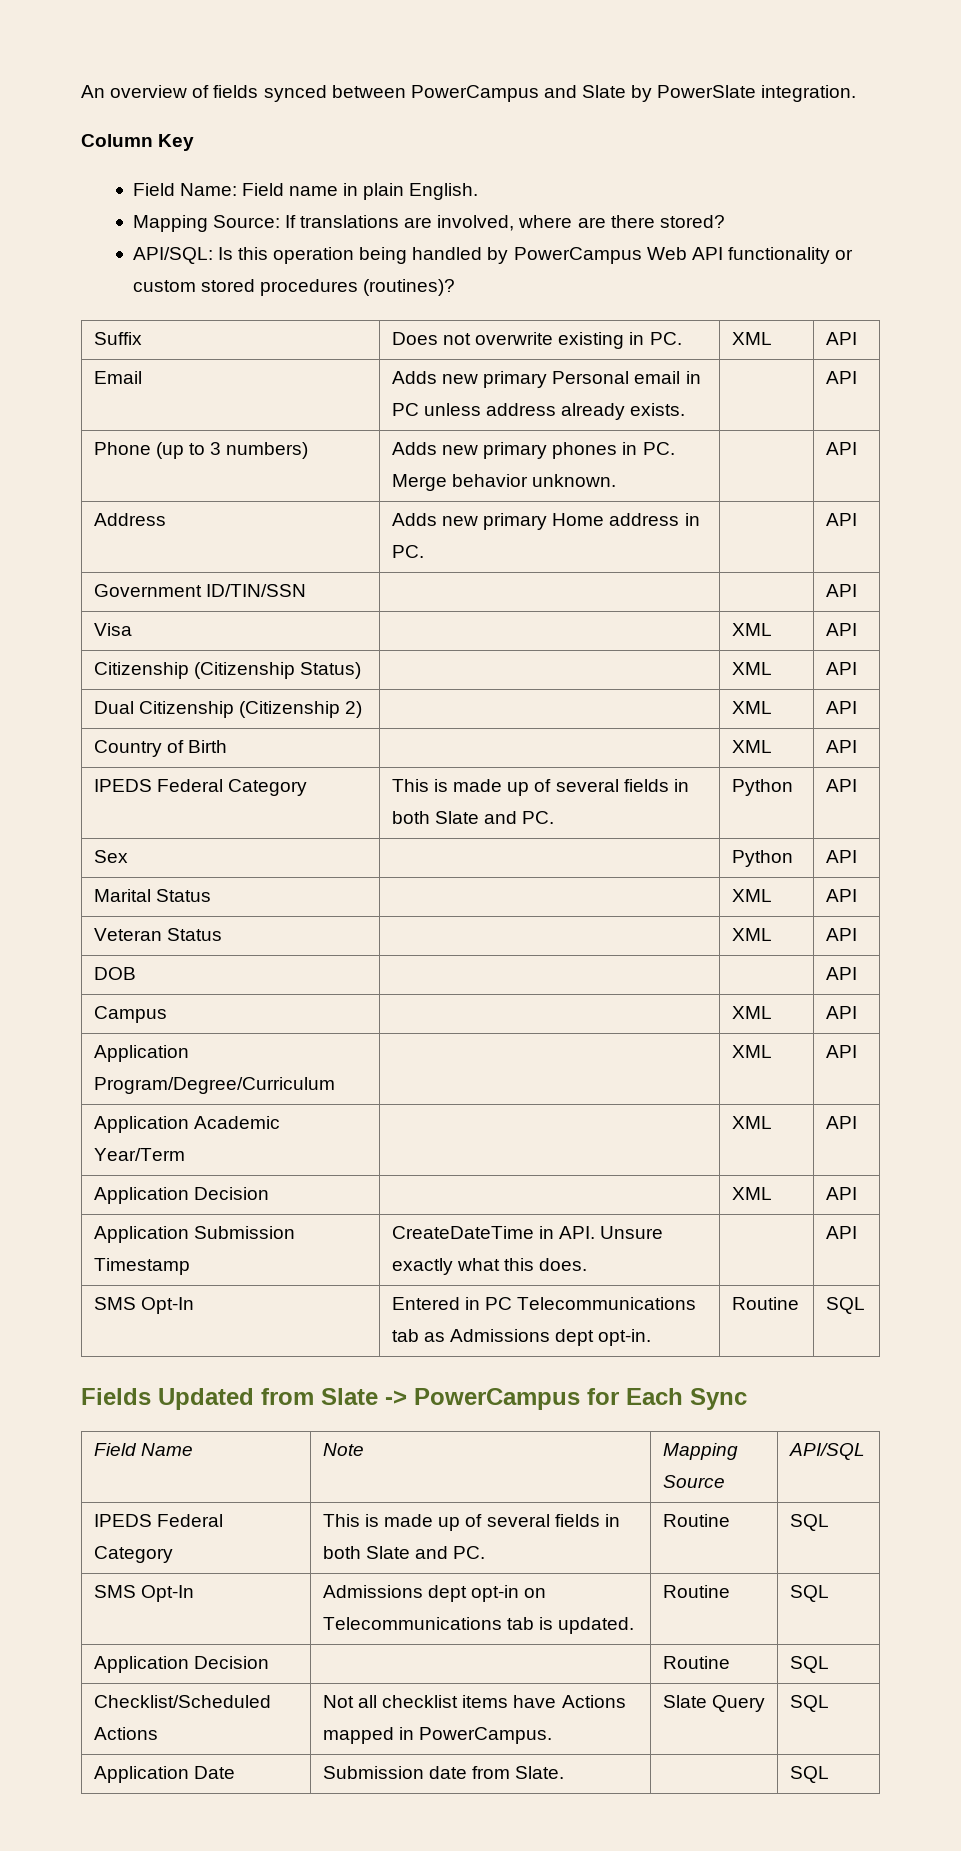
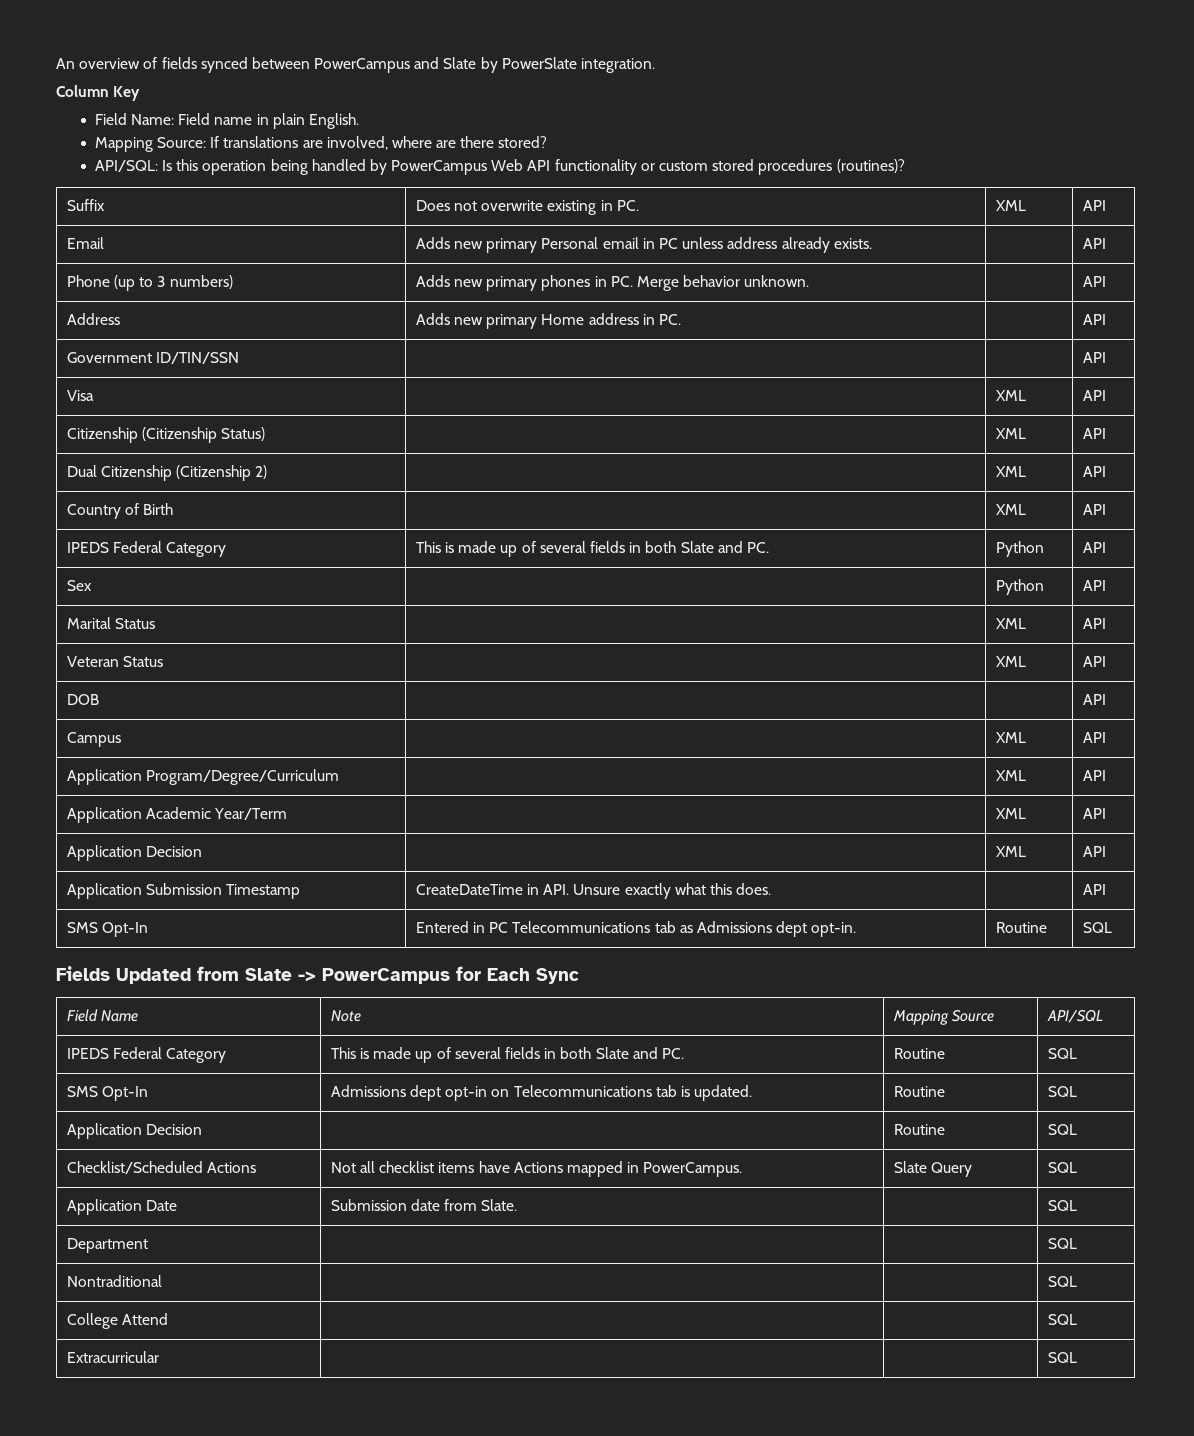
+ Department | | | SQL
+ Nontraditional | | | SQL
+ College Attend | | | SQL
+ Extracurricular | | | SQL

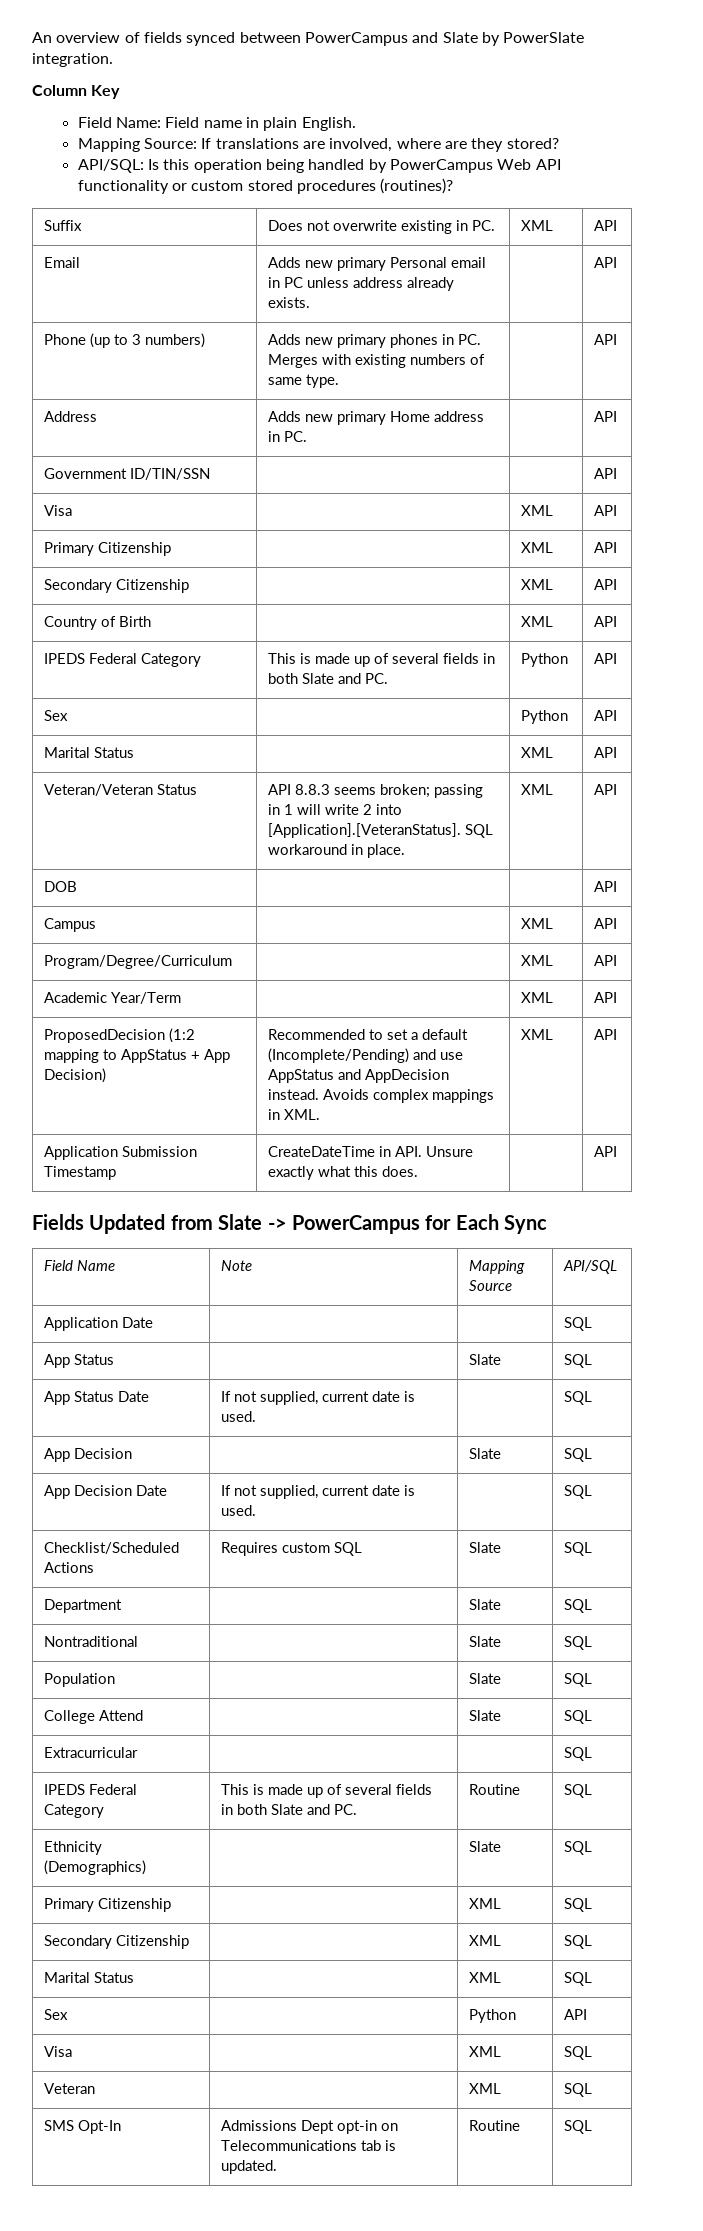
- Mapping Source: If translations are involved, where are there stored?
+ Mapping Source: If translations are involved, where are they stored?
- Phone (up to 3 numbers) | Adds new primary phones in PC. Merge behavior unknown. | | API
+ Phone (up to 3 numbers) | Adds new primary phones in PC. Merges with existing numbers of same type. | | API
- Citizenship (Citizenship Status) | | XML | API
- Dual Citizenship (Citizenship 2) | | XML | API
+ Primary Citizenship | | XML | API
+ Secondary Citizenship | | XML | API
- Veteran Status | | XML | API
+ Veteran/Veteran Status | API 8.8.3 seems broken; passing in 1 will write 2 into [Application].[VeteranStatus]. SQL workaround in place. | XML | API
- Application Program/Degree/Curriculum | | XML | API
+ Program/Degree/Curriculum | | XML | API
- Application Academic Year/Term | | XML | API
+ Academic Year/Term | | XML | API
- Application Decision | | XML | API
+ ProposedDecision (1:2 mapping to AppStatus + App Decision) | Recommended to set a default (Incomplete/Pending) and use AppStatus and AppDecision instead. Avoids complex mappings in XML. | XML | API
- SMS Opt-In | Entered in PC Telecommunications tab as Admissions dept opt-in. | Routine | SQL
+ Application Date | | | SQL
+ App Status | | Slate | SQL
+ App Status Date | If not supplied, current date is used. | | SQL
+ App Decision | | Slate | SQL
+ App Decision Date | If not supplied, current date is used. | | SQL
+ Checklist/Scheduled Actions | Requires custom SQL | Slate | SQL
+ Department | | Slate | SQL
+ Nontraditional | | Slate | SQL
+ Population | | Slate | SQL
+ College Attend | | Slate | SQL
+ Extracurricular | | | SQL
+ Ethnicity (Demographics) | | Slate | SQL
+ Primary Citizenship | | XML | SQL
+ Secondary Citizenship | | XML | SQL
+ Marital Status | | XML | SQL
+ Sex | | Python | API
+ Visa | | XML | SQL
+ Veteran | | XML | SQL
- SMS Opt-In | Admissions dept opt-in on Telecommunications tab is updated. | Routine | SQL
+ SMS Opt-In | Admissions Dept opt-in on Telecommunications tab is updated. | Routine | SQL
- Application Decision | | Routine | SQL
- Checklist/Scheduled Actions | Not all checklist items have Actions mapped in PowerCampus. | Slate Query | SQL
- Application Date | Submission date from Slate. | | SQL
- Department | | | SQL
- Nontraditional | | | SQL
- College Attend | | | SQL
- Extracurricular | | | SQL

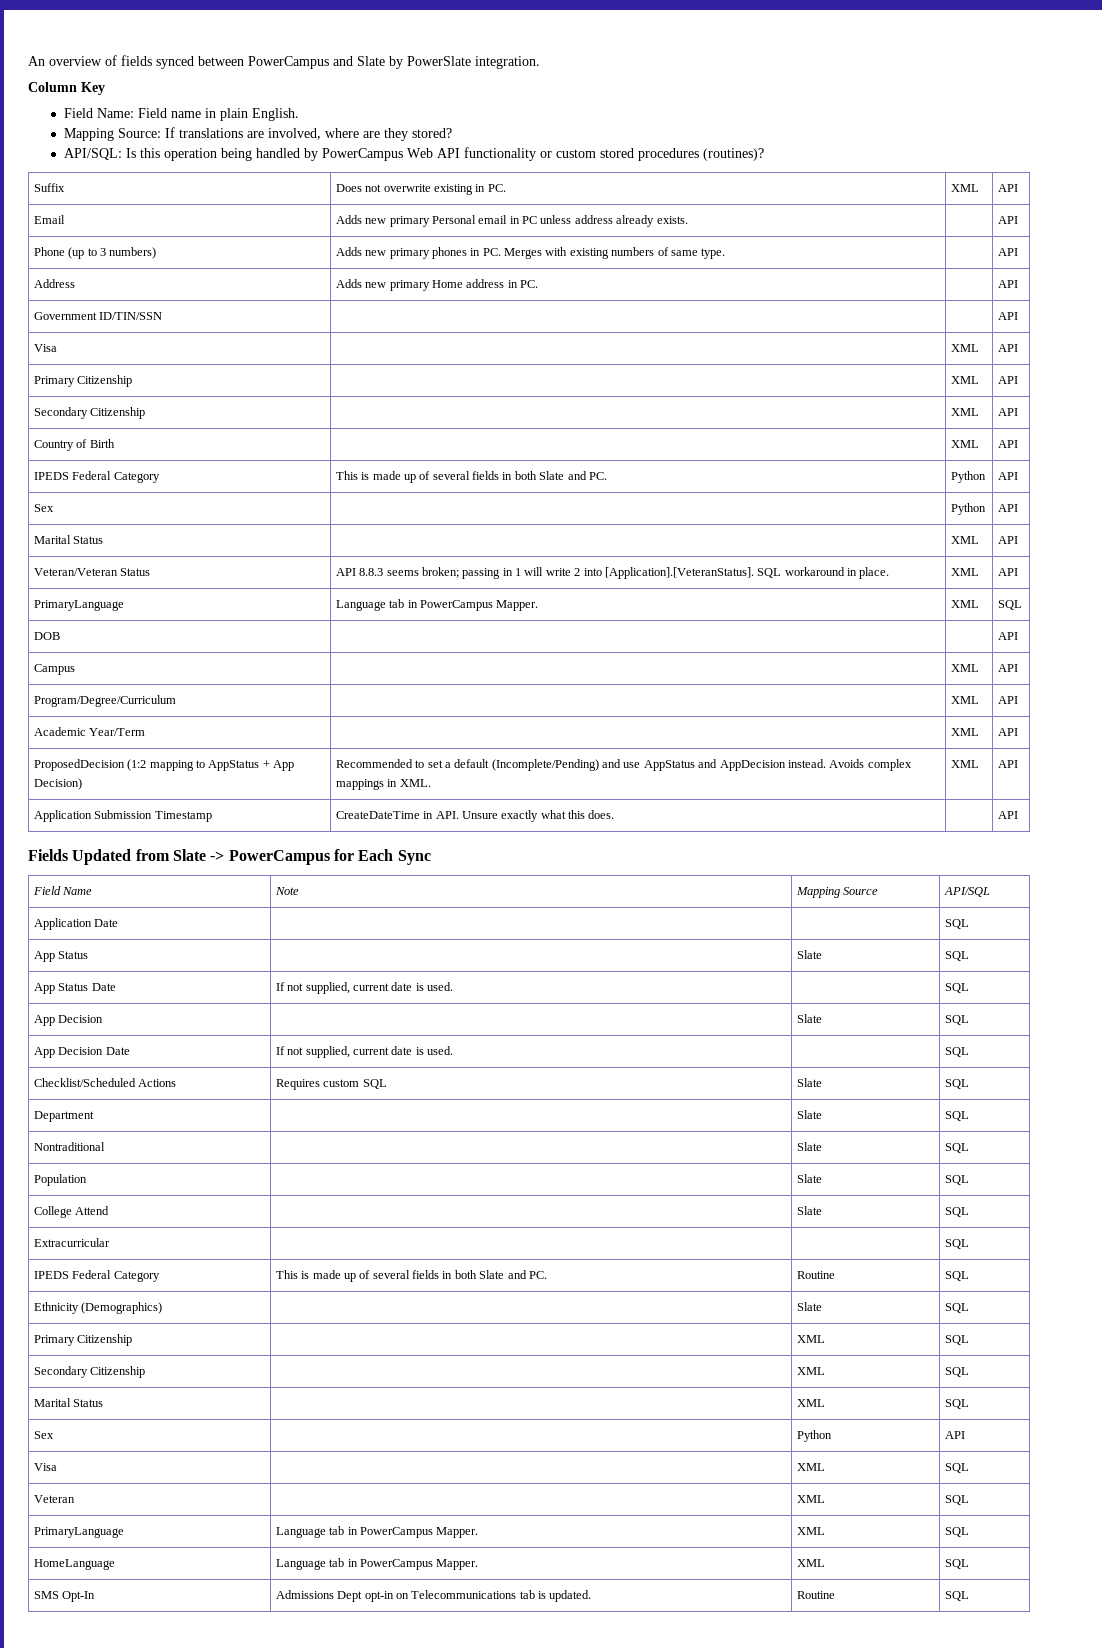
  Veteran/Veteran Status | API 8.8.3 seems broken; passing in 1 will write 2 into [Application].[VeteranStatus]. SQL workaround in place. | XML | API
+ PrimaryLanguage | Language tab in PowerCampus Mapper. | XML | SQL
  Veteran | | XML | SQL
+ PrimaryLanguage | Language tab in PowerCampus Mapper. | XML | SQL
+ HomeLanguage | Language tab in PowerCampus Mapper. | XML | SQL

